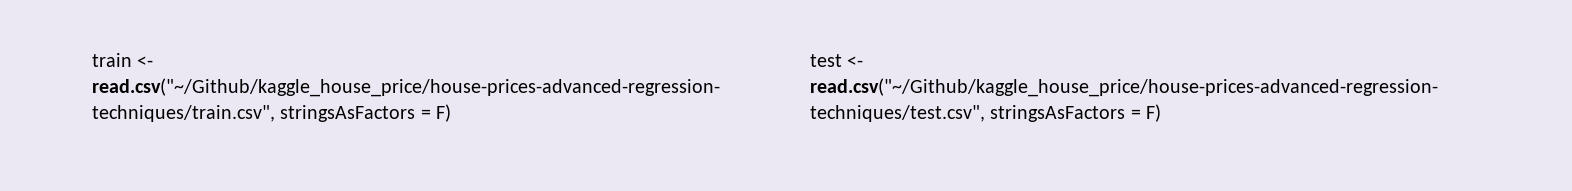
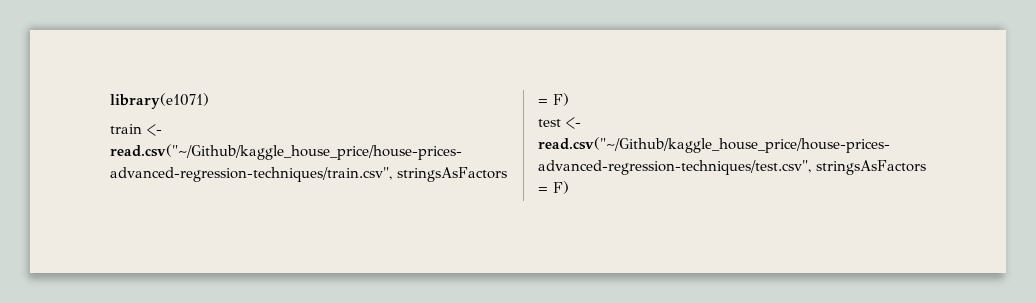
+ library(e1071)

